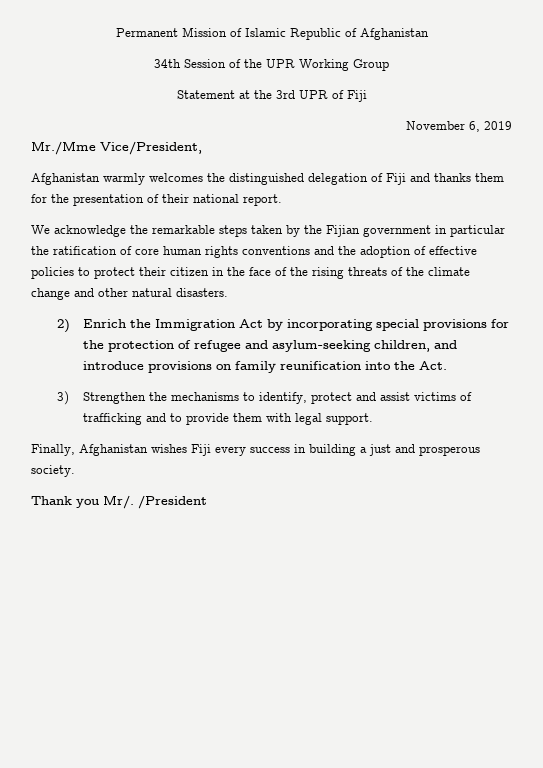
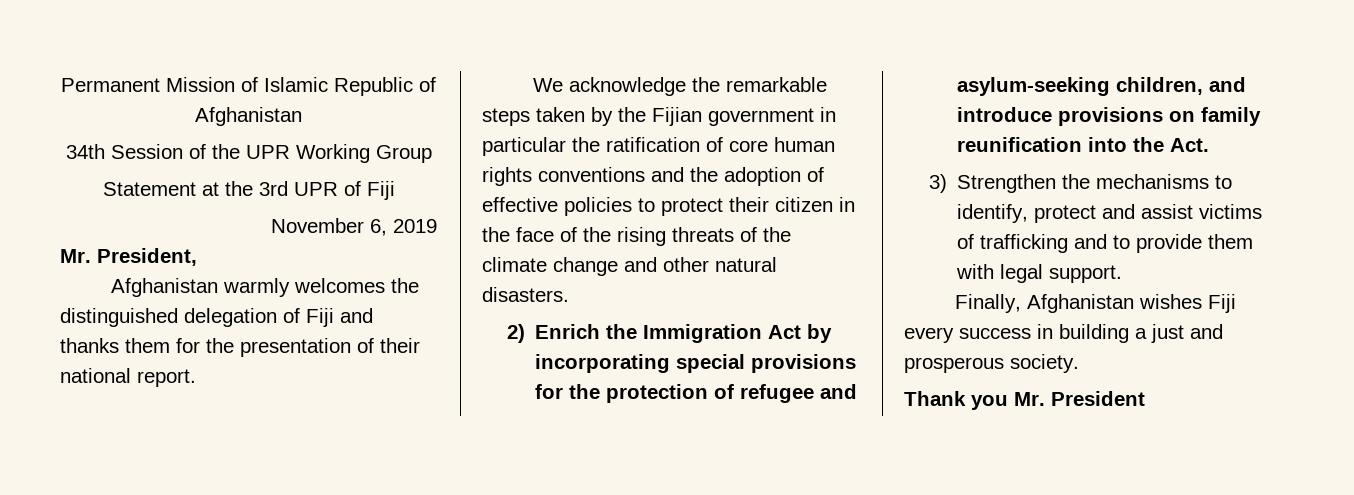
- Mr./Mme Vice/President,
+ Mr. President,
- Thank you Mr/. /President
+ Thank you Mr. President

